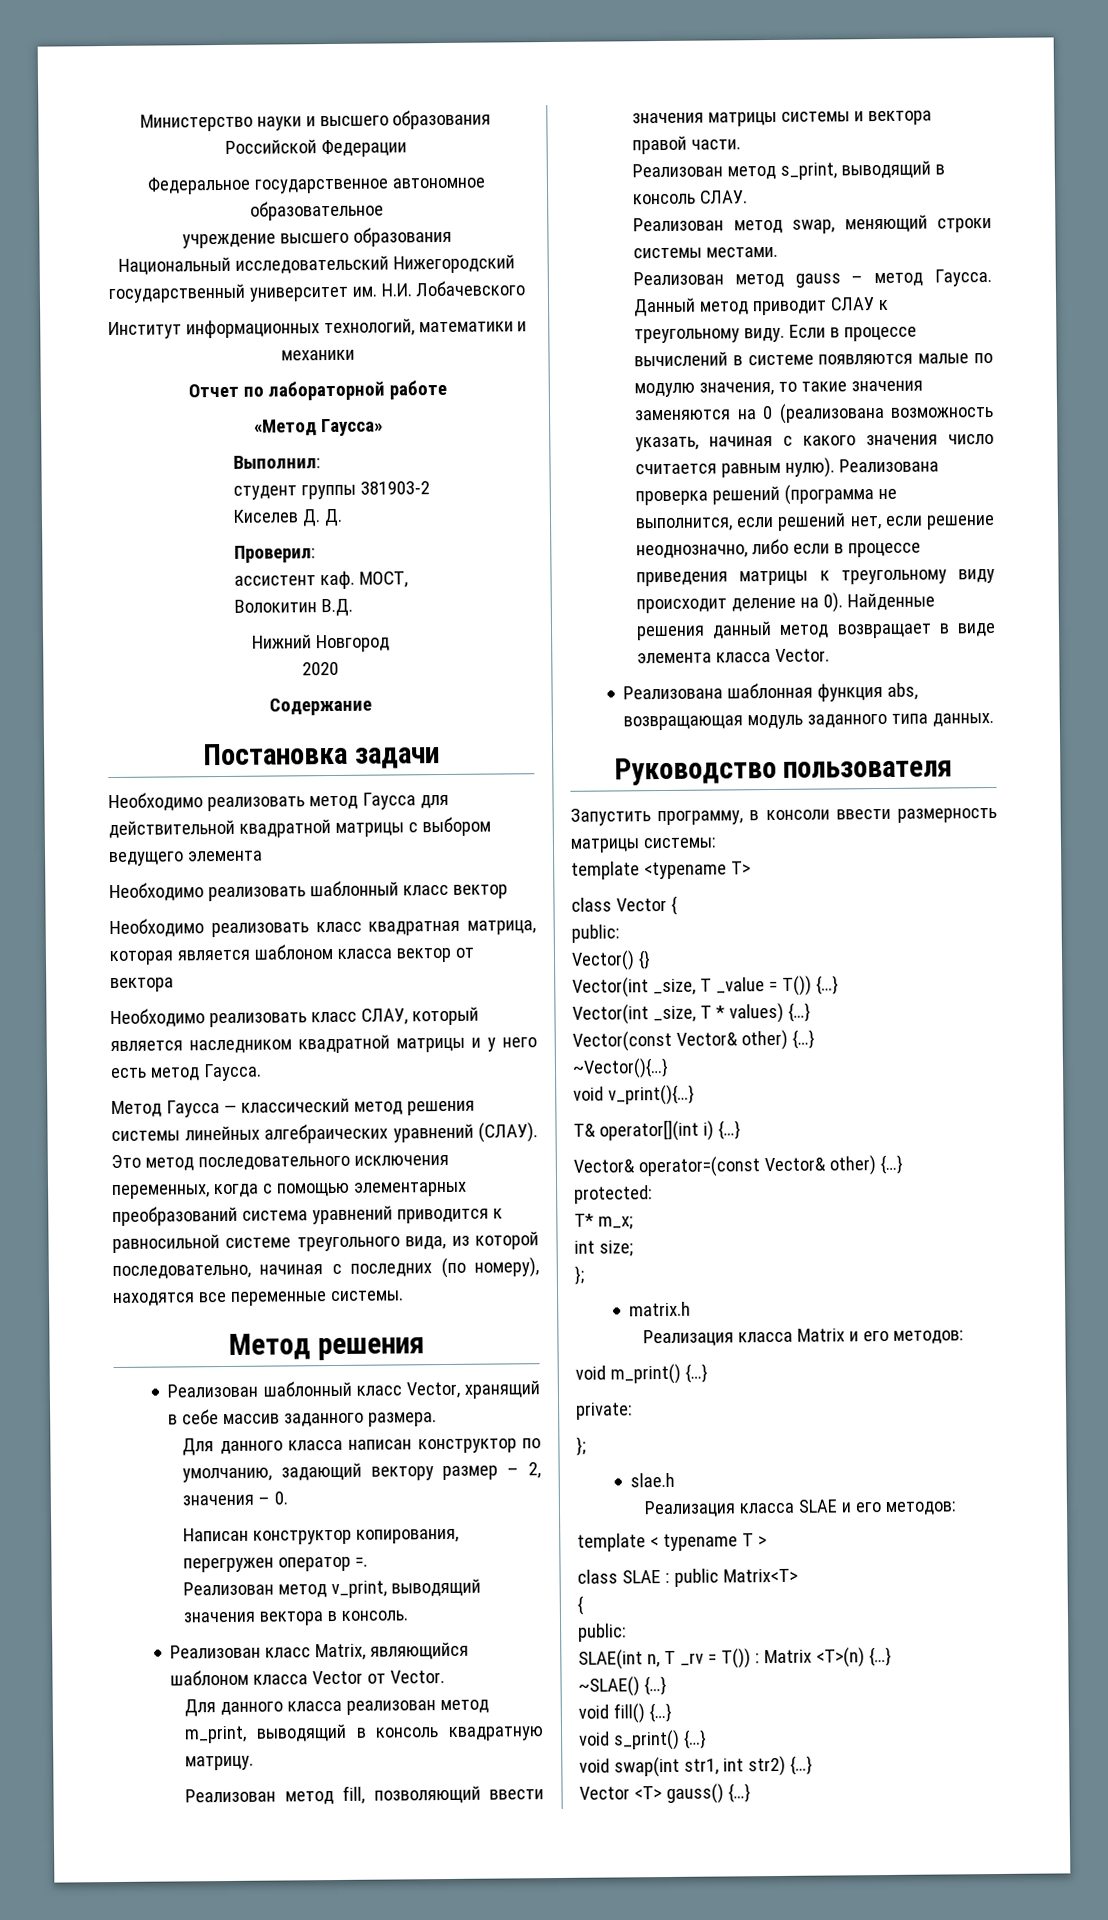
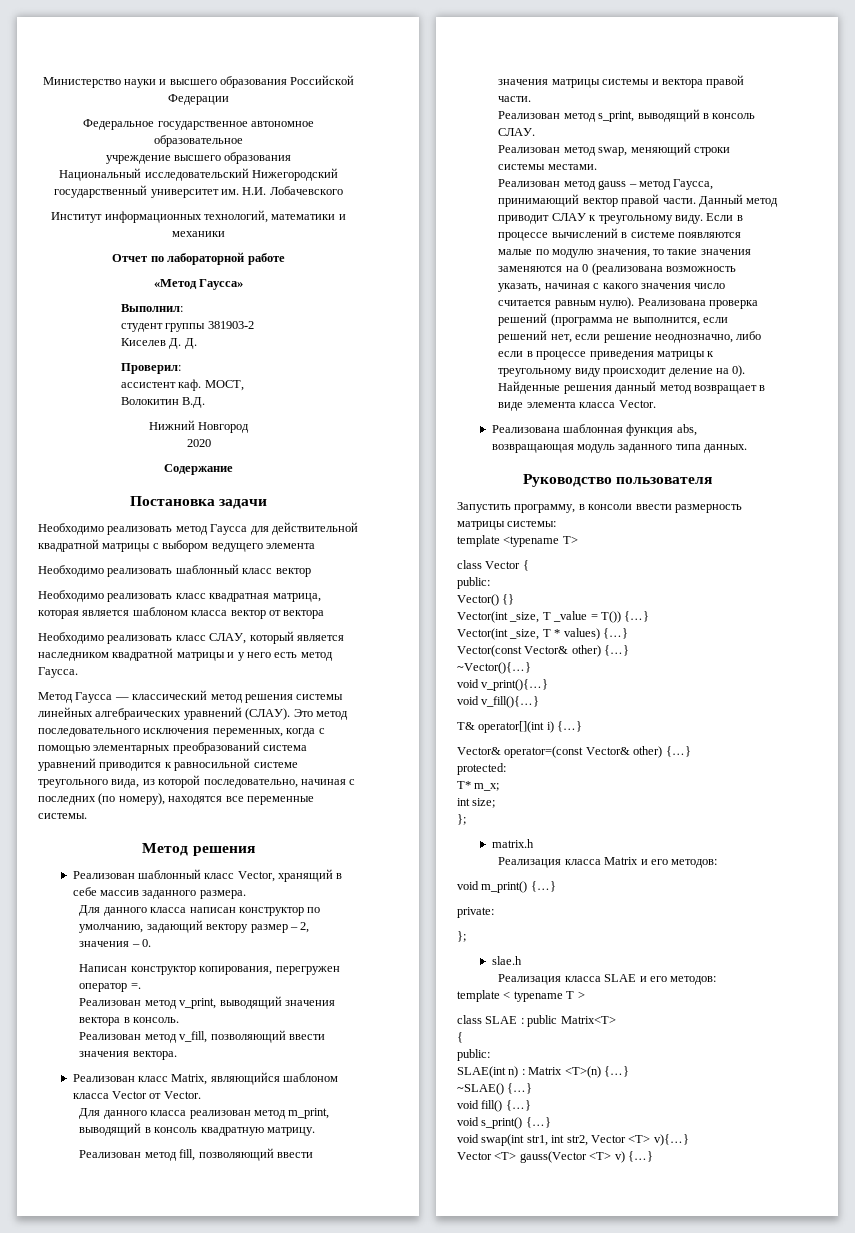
+ Реализован метод v_fill, позволяющий ввести значения вектора.
- Реализован метод gauss – метод Гаусса.
+ Реализован метод gauss – метод Гаусса, принимающий вектор правой части.
+ void v_fill(){…}
- SLAE(int n, T _rv = T()) : Matrix <T>(n) {…}
+ SLAE(int n) : Matrix <T>(n) {…}
- void swap(int str1, int str2) {…}
- Vector <T> gauss() {…}
+ void swap(int str1, int str2, Vector <T> v){…}
+ Vector <T> gauss(Vector <T> v) {…}

